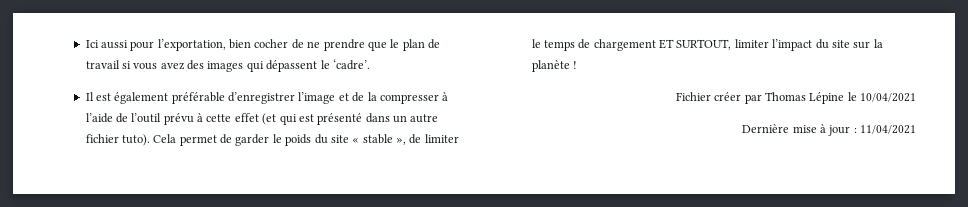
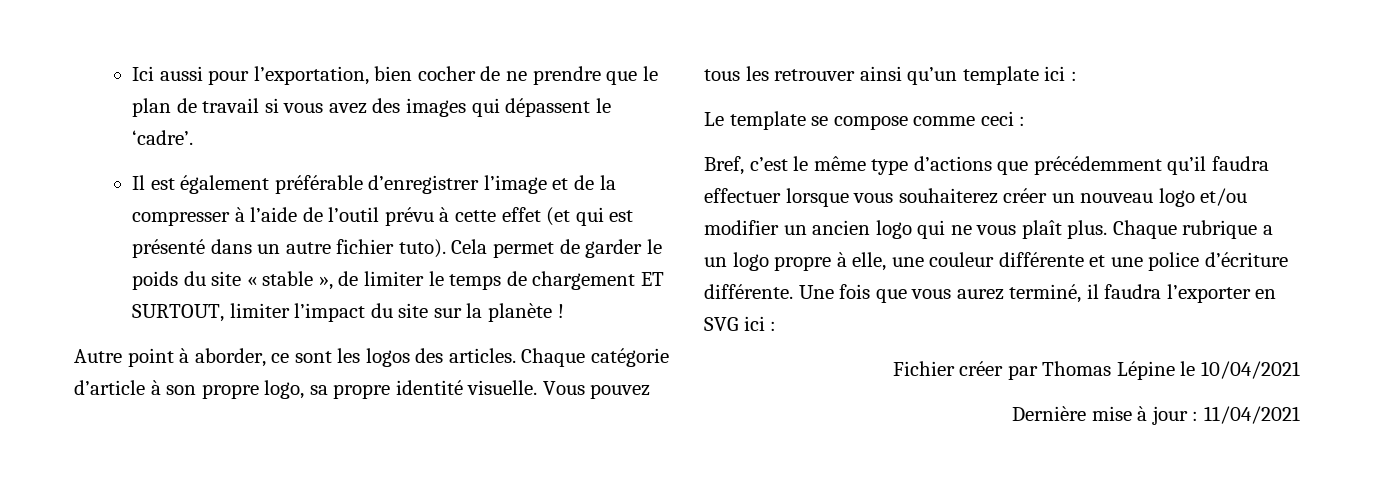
+ Autre point à aborder, ce sont les logos des articles. Chaque catégorie d’article à son propre logo, sa propre identité visuelle. Vous pouvez tous les retrouver ainsi qu’un template ici :
+ Le template se compose comme ceci :
+ Bref, c’est le même type d’actions que précédemment qu’il faudra effectuer lorsque vous souhaiterez créer un nouveau logo et/ou modifier un ancien logo qui ne vous plaît plus. Chaque rubrique a un logo propre à elle, une couleur différente et une police d’écriture différente. Une fois que vous aurez terminé, il faudra l’exporter en SVG ici :

